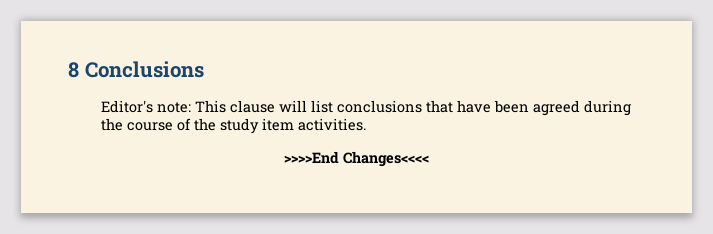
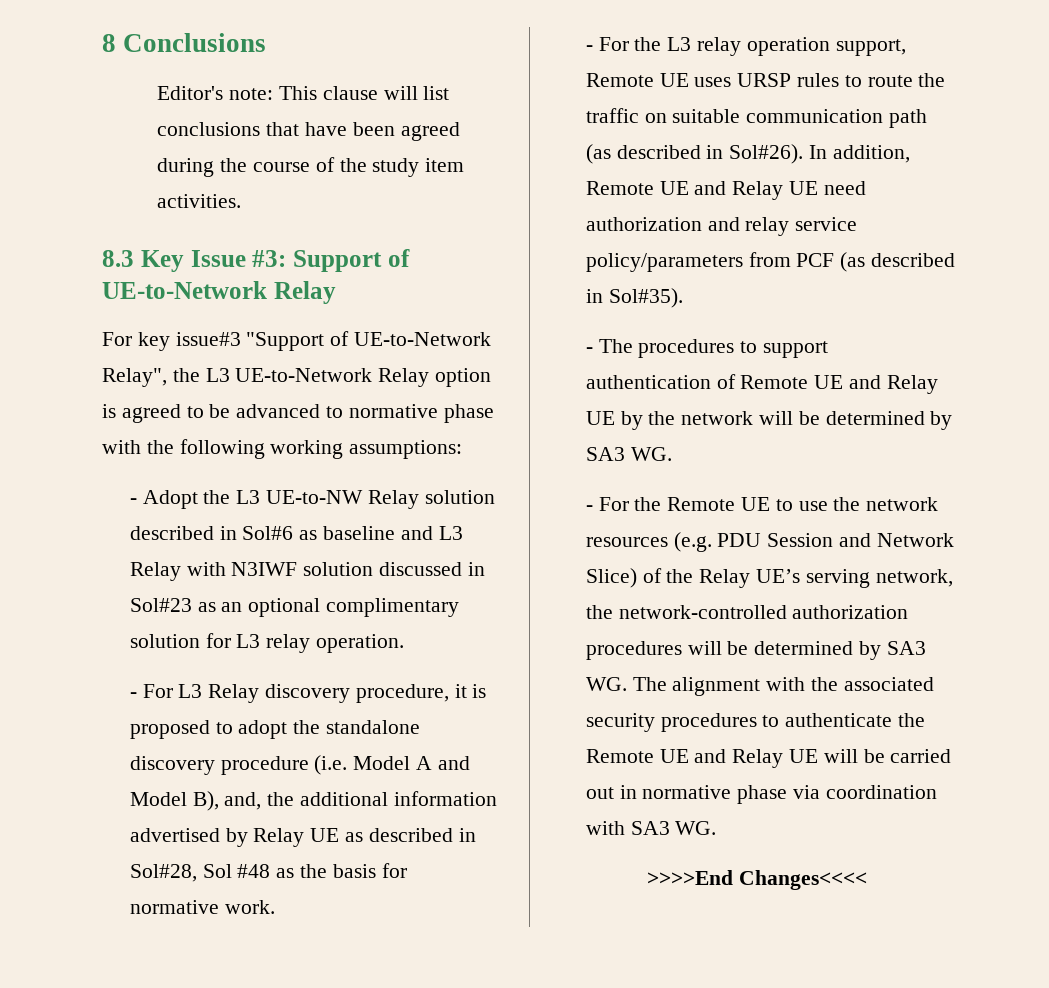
+ 8.3 Key Issue #3: Support of UE-to-Network Relay
+ For key issue#3 "Support of UE-to-Network Relay", the L3 UE-to-Network Relay option is agreed to be advanced to normative phase with the following working assumptions:
+ - Adopt the L3 UE-to-NW Relay solution described in Sol#6 as baseline and L3 Relay with N3IWF solution discussed in Sol#23 as an optional complimentary solution for L3 relay operation.
+ - For L3 Relay discovery procedure, it is proposed to adopt the standalone discovery procedure (i.e. Model A and Model B), and, the additional information advertised by Relay UE as described in Sol#28, Sol #48 as the basis for normative work.
+ - For the L3 relay operation support, Remote UE uses URSP rules to route the traffic on suitable communication path (as described in Sol#26). In addition, Remote UE and Relay UE need authorization and relay service policy/parameters from PCF (as described in Sol#35).
+ - The procedures to support authentication of Remote UE and Relay UE by the network will be determined by SA3 WG.
+ - For the Remote UE to use the network resources (e.g. PDU Session and Network Slice) of the Relay UE’s serving network, the network-controlled authorization procedures will be determined by SA3 WG. The alignment with the associated security procedures to authenticate the Remote UE and Relay UE will be carried out in normative phase via coordination with SA3 WG.

